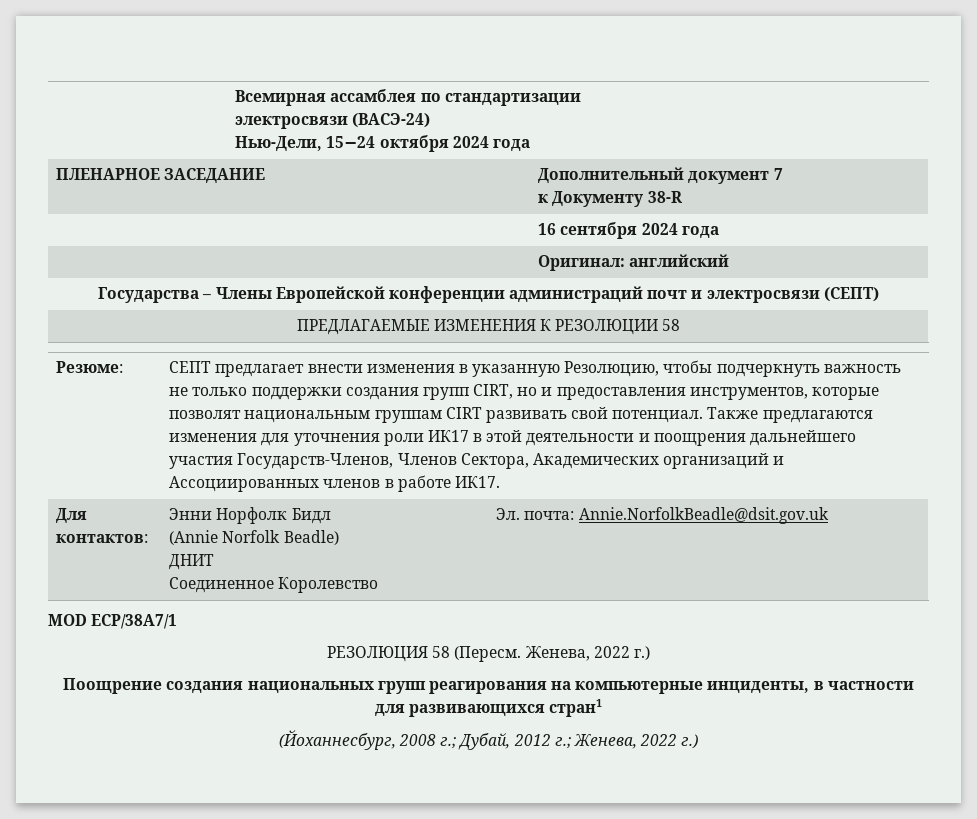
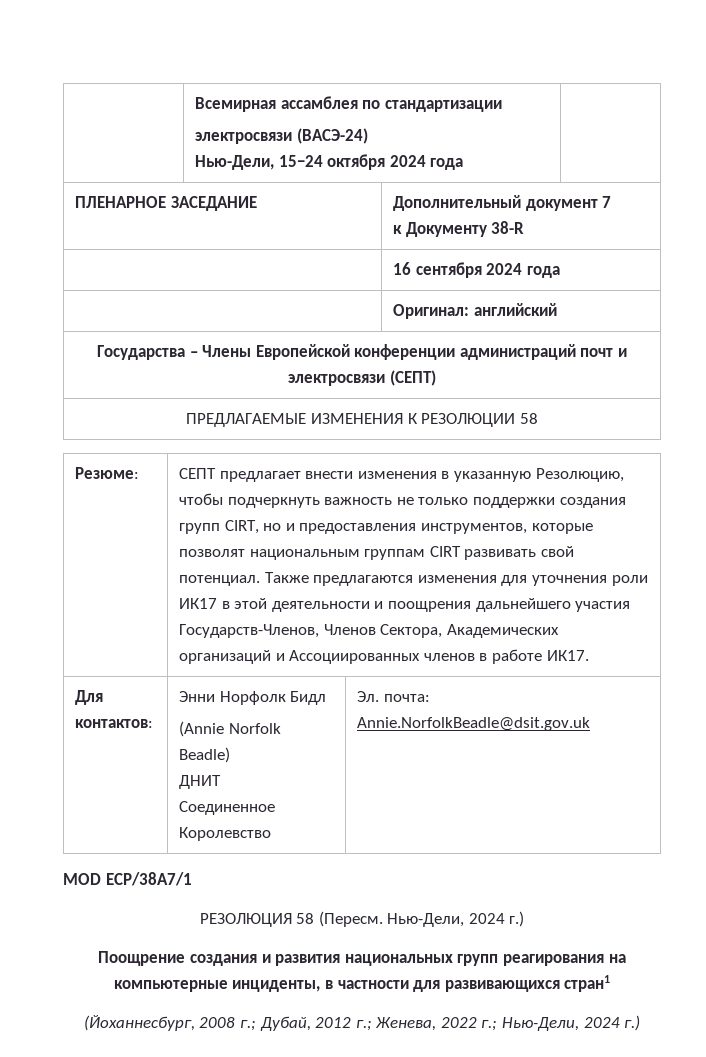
- РЕЗОЛЮЦИЯ 58 (Пересм. Женева, 2022 г.)
+ РЕЗОЛЮЦИЯ 58 (Пересм. Нью-Дели, 2024 г.)
- Поощрение создания национальных групп реагирования на компьютерные инциденты, в частности для развивающихся стран1
+ Поощрение создания и развития национальных групп реагирования на компьютерные инциденты, в частности для развивающихся стран1
- (Йоханнесбург, 2008 г.; Дубай, 2012 г.; Женева, 2022 г.)
+ (Йоханнесбург, 2008 г.; Дубай, 2012 г.; Женева, 2022 г.; Нью-Дели, 2024 г.)

